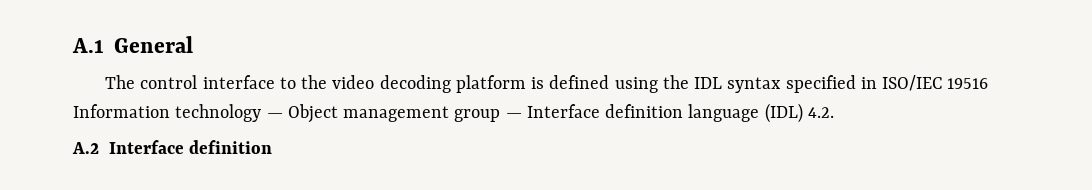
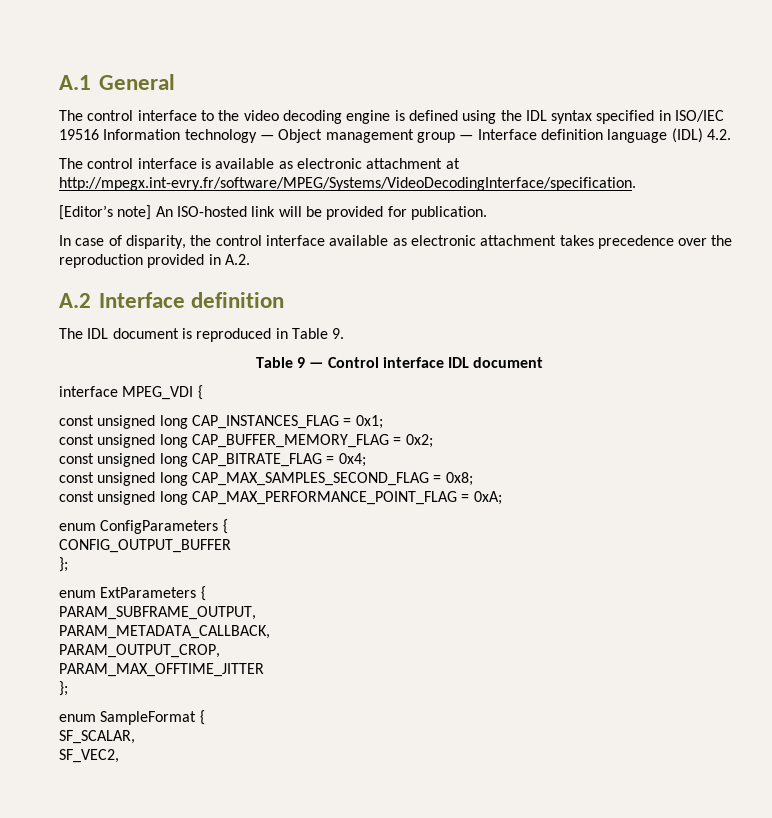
- The control interface to the video decoding platform is defined using the IDL syntax specified in ISO/IEC 19516 Information technology — Object management group — Interface definition language (IDL) 4.2.
+ The control interface to the video decoding engine is defined using the IDL syntax specified in ISO/IEC 19516 Information technology — Object management group — Interface definition language (IDL) 4.2.
+ The control interface is available as electronic attachment at http://mpegx.int-evry.fr/software/MPEG/Systems/VideoDecodingInterface/specification.
+ [Editor’s note] An ISO-hosted link will be provided for publication.
+ In case of disparity, the control interface available as electronic attachment takes precedence over the reproduction provided in A.2.
  A.2 Interface definition
+ The IDL document is reproduced in Table 9.
+ Table 9 — Control interface IDL document
+ interface MPEG_VDI {
+ const unsigned long CAP_INSTANCES_FLAG = 0x1;
+ const unsigned long CAP_BUFFER_MEMORY_FLAG = 0x2;
+ const unsigned long CAP_BITRATE_FLAG = 0x4;
+ const unsigned long CAP_MAX_SAMPLES_SECOND_FLAG = 0x8;
+ const unsigned long CAP_MAX_PERFORMANCE_POINT_FLAG = 0xA;
+ enum ConfigParameters {
+ CONFIG_OUTPUT_BUFFER
+ };
+ enum ExtParameters {
+ PARAM_SUBFRAME_OUTPUT,
+ PARAM_METADATA_CALLBACK,
+ PARAM_OUTPUT_CROP,
+ PARAM_MAX_OFFTIME_JITTER
+ };
+ enum SampleFormat {
+ SF_SCALAR,
+ SF_VEC2,

